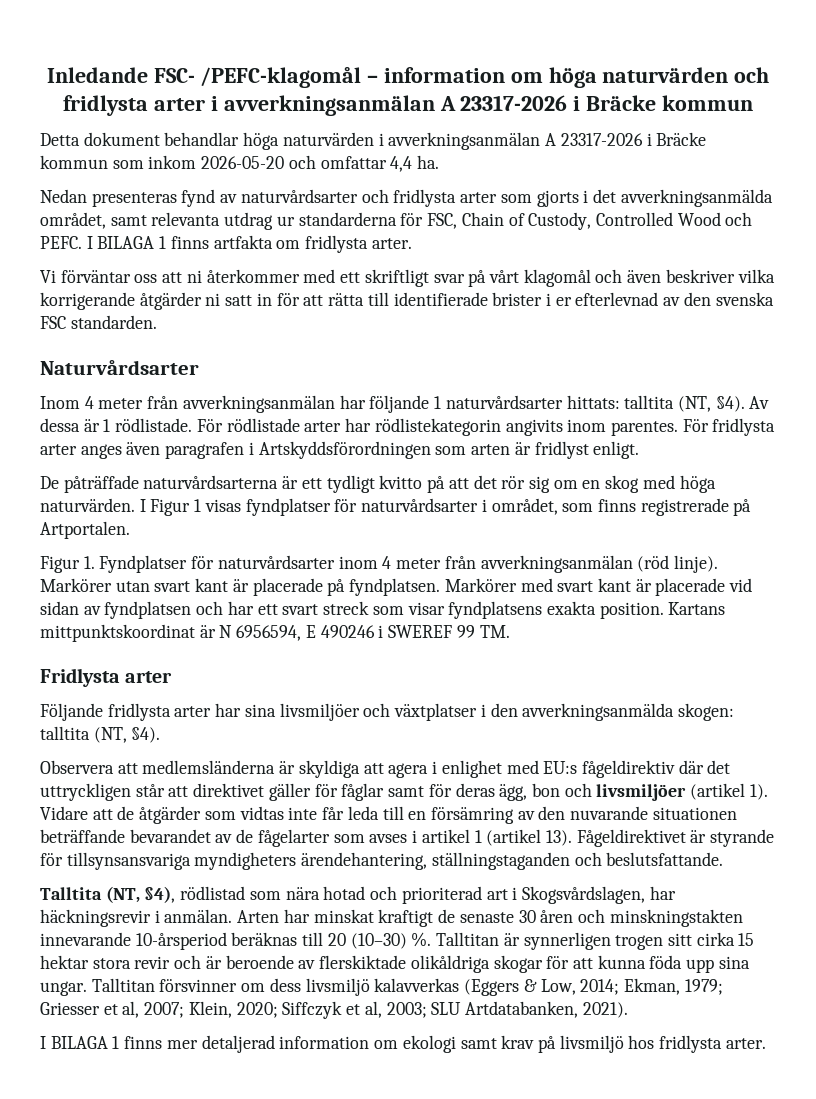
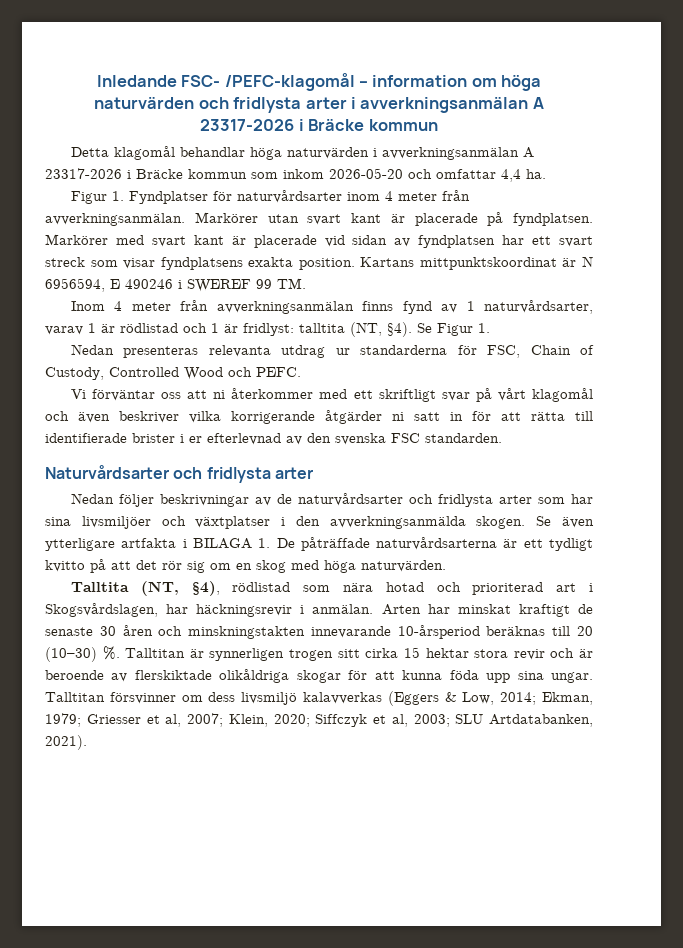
- Detta dokument behandlar höga naturvärden i avverkningsanmälan A 23317-2026 i Bräcke kommun som inkom 2026-05-20 och omfattar 4,4 ha.
+ Detta klagomål behandlar höga naturvärden i avverkningsanmälan A 23317-2026 i Bräcke kommun som inkom 2026-05-20 och omfattar 4,4 ha.
- Nedan presenteras fynd av naturvårdsarter och fridlysta arter som gjorts i det avverkningsanmälda området, samt relevanta utdrag ur standarderna för FSC, Chain of Custody, Controlled Wood och PEFC. I BILAGA 1 finns artfakta om fridlysta arter.
+ Figur 1. Fyndplatser för naturvårdsarter inom 4 meter från avverkningsanmälan. Markörer utan svart kant är placerade på fyndplatsen. Markörer med svart kant är placerade vid sidan av fyndplatsen har ett svart streck som visar fyndplatsens exakta position. Kartans mittpunktskoordinat är N 6956594, E 490246 i SWEREF 99 TM.
+ Inom 4 meter från avverkningsanmälan finns fynd av 1 naturvårdsarter, varav 1 är rödlistad och 1 är fridlyst: talltita (NT, §4). Se Figur 1.
+ Nedan presenteras relevanta utdrag ur standarderna för FSC, Chain of Custody, Controlled Wood och PEFC.
- Naturvårdsarter
- Inom 4 meter från avverkningsanmälan har följande 1 naturvårdsarter hittats: talltita (NT, §4). Av dessa är 1 rödlistade. För rödlistade arter har rödlistekategorin angivits inom parentes. För fridlysta arter anges även paragrafen i Artskyddsförordningen som arten är fridlyst enligt.
- De påträffade naturvårdsarterna är ett tydligt kvitto på att det rör sig om en skog med höga naturvärden. I Figur 1 visas fyndplatser för naturvårdsarter i området, som finns registrerade på Artportalen.
- Figur 1. Fyndplatser för naturvårdsarter inom 4 meter från avverkningsanmälan (röd linje). Markörer utan svart kant är placerade på fyndplatsen. Markörer med svart kant är placerade vid sidan av fyndplatsen och har ett svart streck som visar fyndplatsens exakta position. Kartans mittpunktskoordinat är N 6956594, E 490246 i SWEREF 99 TM.
- Fridlysta arter
- Följande fridlysta arter har sina livsmiljöer och växtplatser i den avverkningsanmälda skogen: talltita (NT, §4).
- Observera att medlemsländerna är skyldiga att agera i enlighet med EU:s fågeldirektiv där det uttryckligen står att direktivet gäller för fåglar samt för deras ägg, bon och livsmiljöer (artikel 1). Vidare att de åtgärder som vidtas inte får leda till en försämring av den nuvarande situationen beträffande bevarandet av de fågelarter som avses i artikel 1 (artikel 13). Fågeldirektivet är styrande för tillsynsansvariga myndigheters ärendehantering, ställningstaganden och beslutsfattande.
+ Naturvårdsarter och fridlysta arter
+ Nedan följer beskrivningar av de naturvårdsarter och fridlysta arter som har sina livsmiljöer och växtplatser i den avverkningsanmälda skogen. Se även ytterligare artfakta i BILAGA 1. De påträffade naturvårdsarterna är ett tydligt kvitto på att det rör sig om en skog med höga naturvärden.
- I BILAGA 1 finns mer detaljerad information om ekologi samt krav på livsmiljö hos fridlysta arter.

